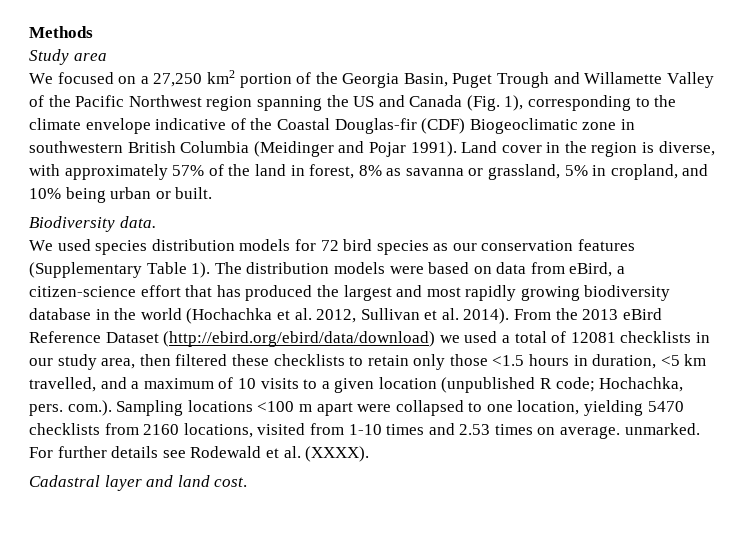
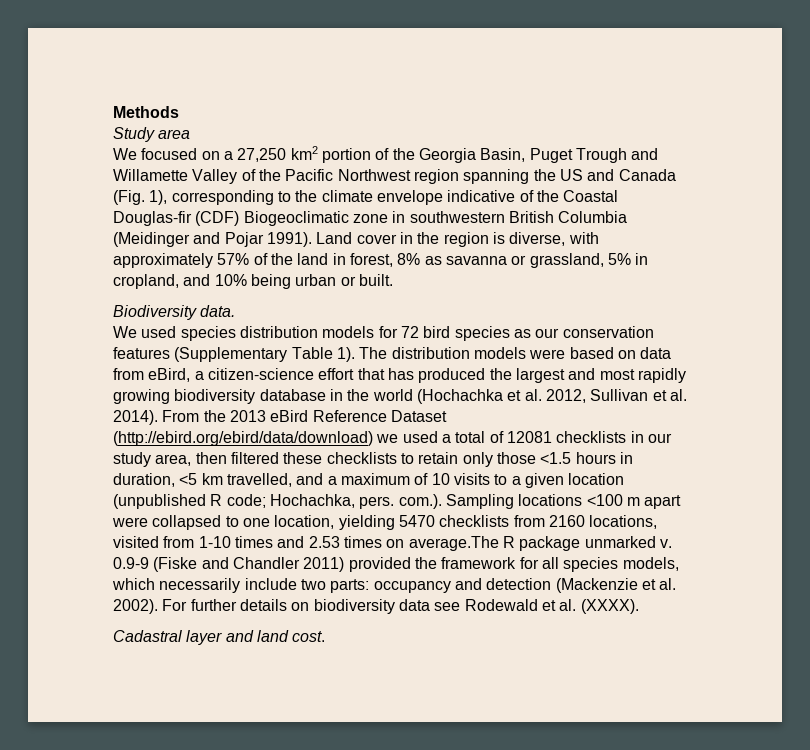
- Hochachka, pers. com.). Sampling locations <100 m apart were collapsed to one location, yielding 5470 checklists from 2160 locations, visited from 1-10 times and 2.53 times on average. unmarked. For further details see Rodewald et al. (XXXX).
+ Hochachka, pers. com.). Sampling locations <100 m apart were collapsed to one location, yielding 5470 checklists from 2160 locations, visited from 1-10 times and 2.53 times on average.The R package unmarked v. 0.9-9 (Fiske and Chandler 2011) provided the framework for all species models, which necessarily include two parts: occupancy and detection (Mackenzie et al. 2002). For further details on biodiversity data see Rodewald et al. (XXXX).

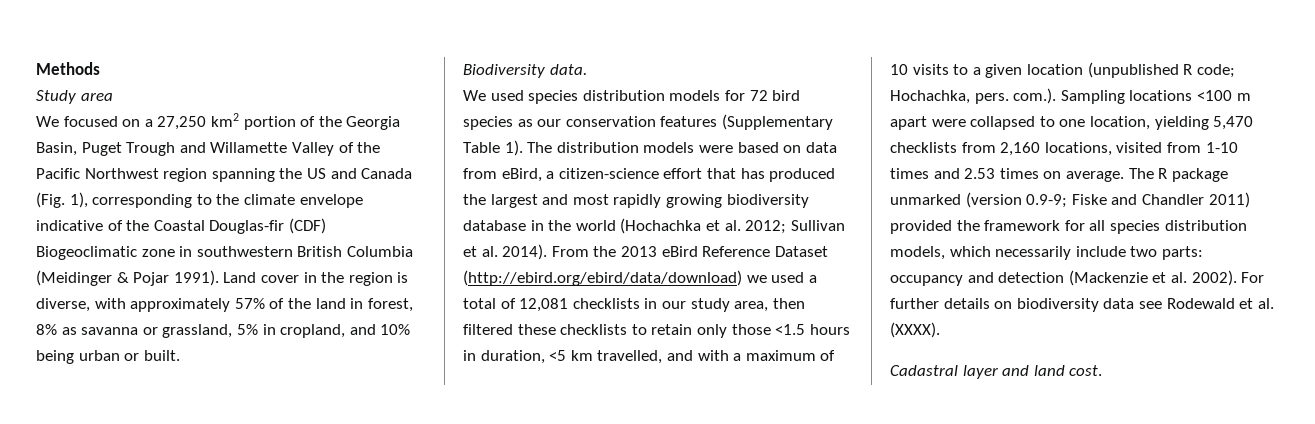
- We focused on a 27,250 km2 portion of the Georgia Basin, Puget Trough and Willamette Valley of the Pacific Northwest region spanning the US and Canada (Fig. 1), corresponding to the climate envelope indicative of the Coastal Douglas-fir (CDF) Biogeoclimatic zone in southwestern British Columbia (Meidinger and Pojar 1991).
+ We focused on a 27,250 km2 portion of the Georgia Basin, Puget Trough and Willamette Valley of the Pacific Northwest region spanning the US and Canada (Fig. 1), corresponding to the climate envelope indicative of the Coastal Douglas-fir (CDF) Biogeoclimatic zone in southwestern British Columbia (Meidinger & Pojar 1991).
- The distribution models were based on data from eBird, a citizen-science effort that has produced the largest and most rapidly growing biodiversity database in the world (Hochachka et al. 2012, Sullivan et al. 2014).
+ The distribution models were based on data from eBird, a citizen-science effort that has produced the largest and most rapidly growing biodiversity database in the world (Hochachka et al. 2012; Sullivan et al. 2014).
- From the 2013 eBird Reference Dataset (http://ebird.org/ebird/data/download) we used a total of 12081 checklists in our study area, then filtered these checklists to retain only those <1.5 hours in duration, <5 km travelled, and a maximum of 10 visits to a given location (unpublished R code;
+ From the 2013 eBird Reference Dataset (http://ebird.org/ebird/data/download) we used a total of 12,081 checklists in our study area, then filtered these checklists to retain only those <1.5 hours in duration, <5 km travelled, and with a maximum of 10 visits to a given location (unpublished R code;
- Hochachka, pers. com.). Sampling locations <100 m apart were collapsed to one location, yielding 5470 checklists from 2160 locations, visited from 1-10 times and 2.53 times on average.The R package unmarked v. 0.9-9 (Fiske and Chandler 2011) provided the framework for all species models, which necessarily include two parts:
+ Hochachka, pers. com.). Sampling locations <100 m apart were collapsed to one location, yielding 5,470 checklists from 2,160 locations, visited from 1-10 times and 2.53 times on average. The R package unmarked (version 0.9-9; Fiske and Chandler 2011) provided the framework for all species distribution models, which necessarily include two parts:

